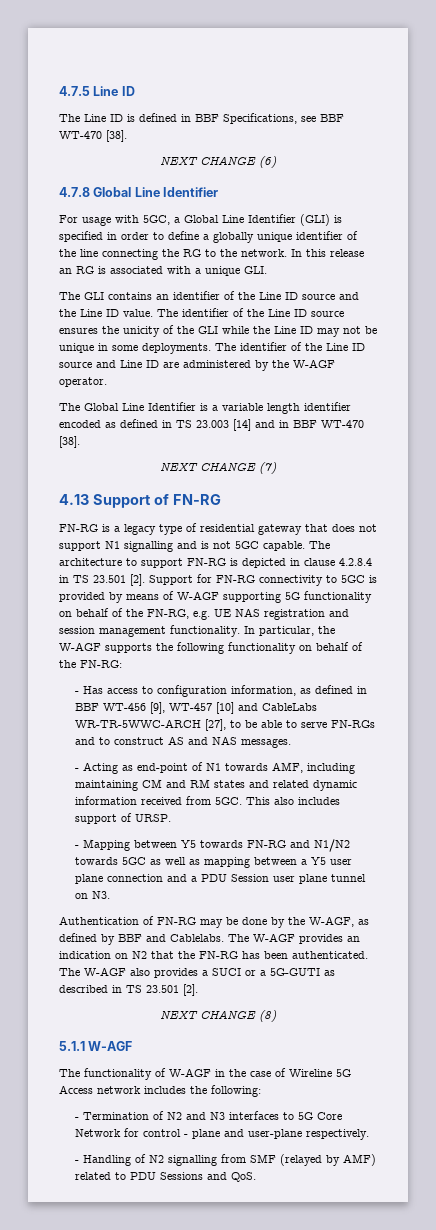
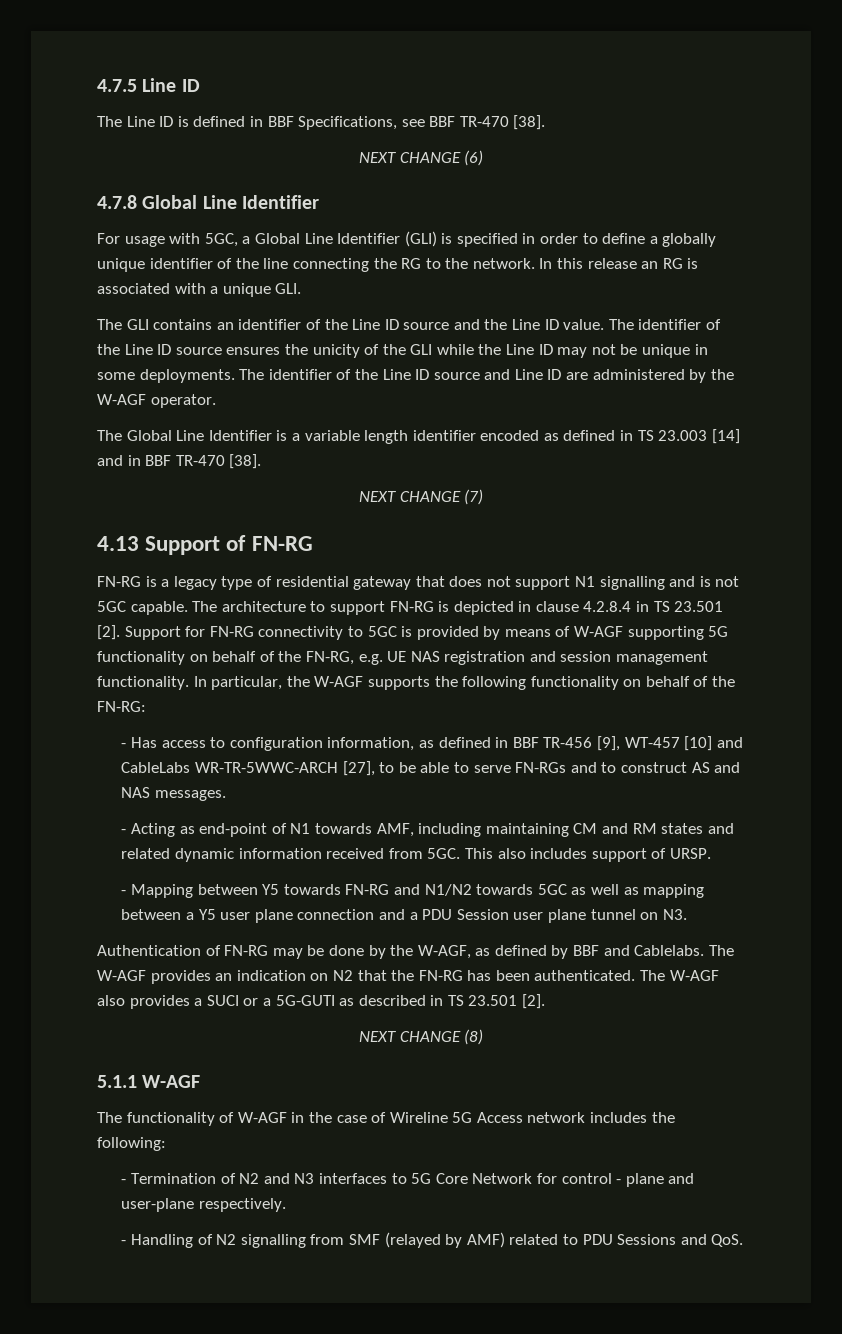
- The Line ID is defined in BBF Specifications, see BBF WT-470 [38].
+ The Line ID is defined in BBF Specifications, see BBF TR-470 [38].
- The Global Line Identifier is a variable length identifier encoded as defined in TS 23.003 [14] and in BBF WT-470 [38].
+ The Global Line Identifier is a variable length identifier encoded as defined in TS 23.003 [14] and in BBF TR-470 [38].
- - Has access to configuration information, as defined in BBF WT-456 [9], WT-457 [10] and CableLabs WR-TR-5WWC-ARCH [27], to be able to serve FN-RGs and to construct AS and NAS messages.
+ - Has access to configuration information, as defined in BBF TR-456 [9], WT-457 [10] and CableLabs WR-TR-5WWC-ARCH [27], to be able to serve FN-RGs and to construct AS and NAS messages.

